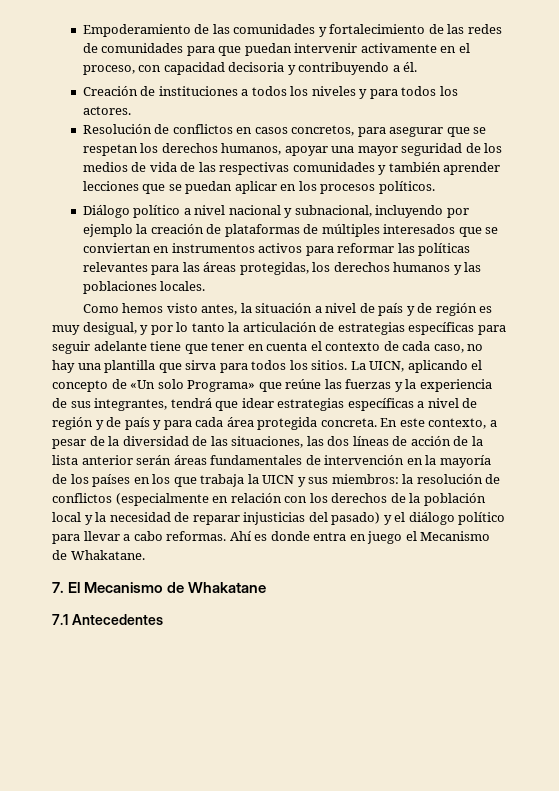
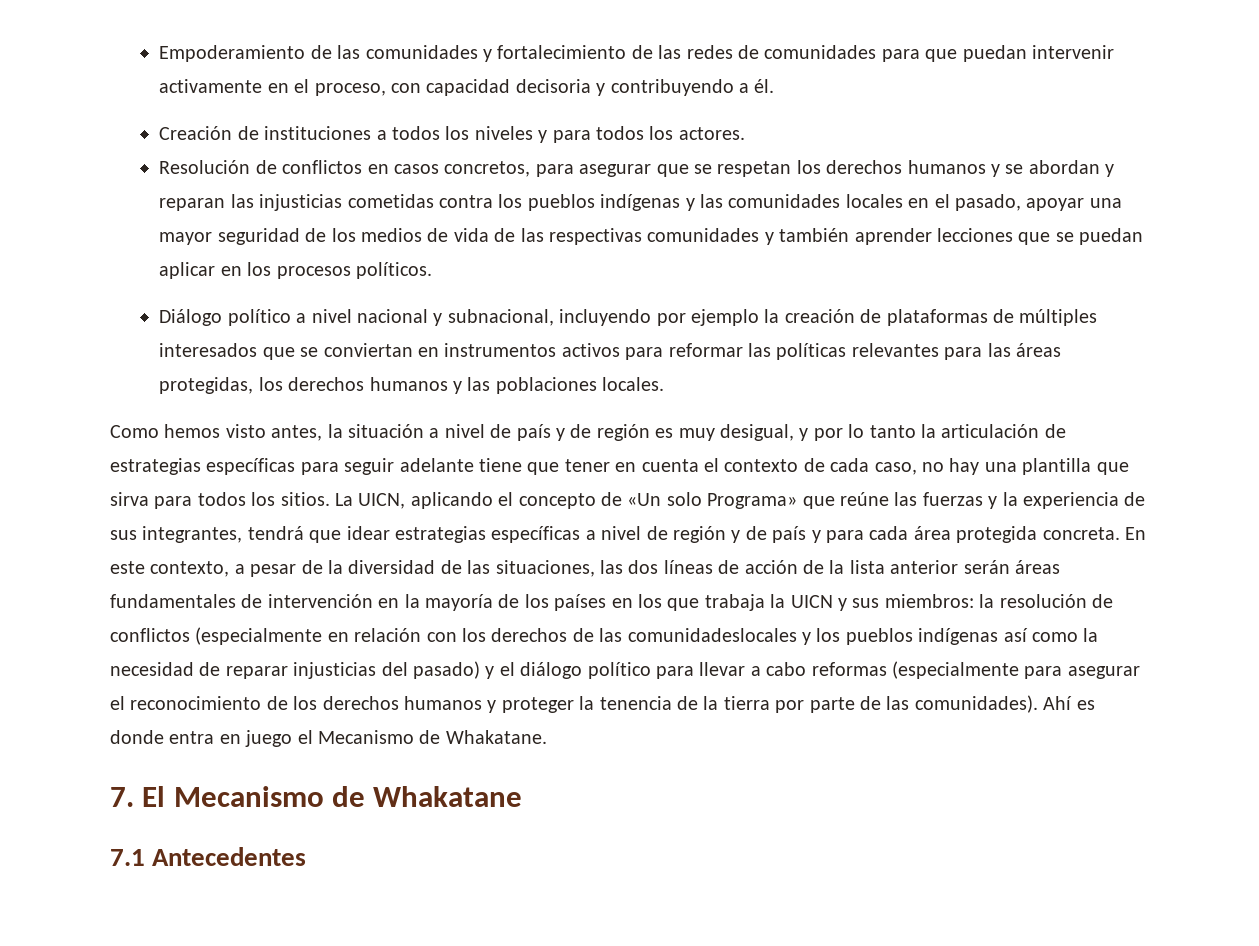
- Resolución de conflictos en casos concretos, para asegurar que se respetan los derechos humanos, apoyar una mayor seguridad de los medios de vida de las respectivas comunidades y también aprender lecciones que se puedan aplicar en los procesos políticos.
+ Resolución de conflictos en casos concretos, para asegurar que se respetan los derechos humanos y se abordan y reparan las injusticias cometidas contra los pueblos indígenas y las comunidades locales en el pasado, apoyar una mayor seguridad de los medios de vida de las respectivas comunidades y también aprender lecciones que se puedan aplicar en los procesos políticos.
- la resolución de conflictos (especialmente en relación con los derechos de la población local y la necesidad de reparar injusticias del pasado) y el diálogo político para llevar a cabo reformas.
+ la resolución de conflictos (especialmente en relación con los derechos de las comunidadeslocales y los pueblos indígenas así como la necesidad de reparar injusticias del pasado) y el diálogo político para llevar a cabo reformas (especialmente para asegurar el reconocimiento de los derechos humanos y proteger la tenencia de la tierra por parte de las comunidades).

